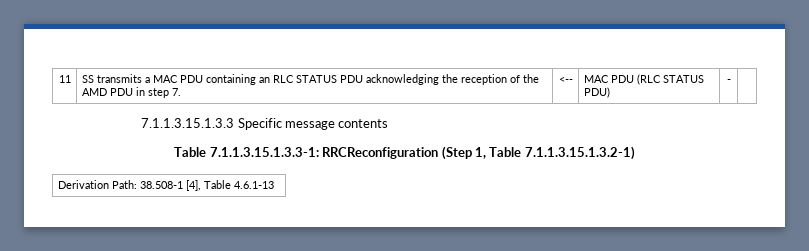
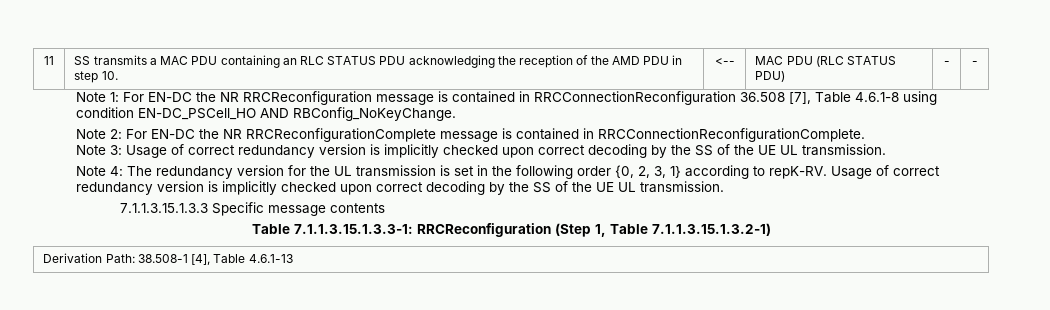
- 11 | SS transmits a MAC PDU containing an RLC STATUS PDU acknowledging the reception of the AMD PDU in step 7. | <-- | MAC PDU (RLC STATUS PDU) | - |
+ 11 | SS transmits a MAC PDU containing an RLC STATUS PDU acknowledging the reception of the AMD PDU in step 10. | <-- | MAC PDU (RLC STATUS PDU) | - | -
+ Note 1: For EN-DC the NR RRCReconfiguration message is contained in RRCConnectionReconfiguration 36.508 [7], Table 4.6.1-8 using condition EN-DC_PSCell_HO AND RBConfig_NoKeyChange.
+ Note 2: For EN-DC the NR RRCReconfigurationComplete message is contained in RRCConnectionReconfigurationComplete.
+ Note 3: Usage of correct redundancy version is implicitly checked upon correct decoding by the SS of the UE UL transmission.
+ Note 4: The redundancy version for the UL transmission is set in the following order {0, 2, 3, 1} according to repK-RV. Usage of correct redundancy version is implicitly checked upon correct decoding by the SS of the UE UL transmission.

